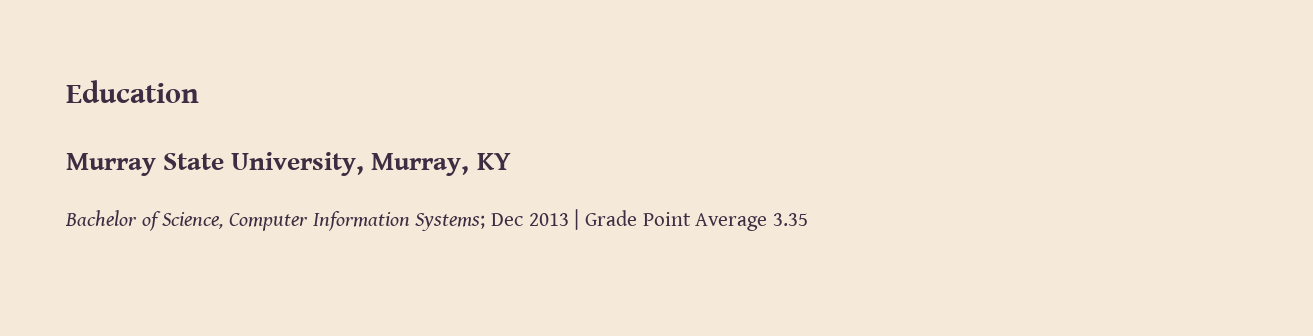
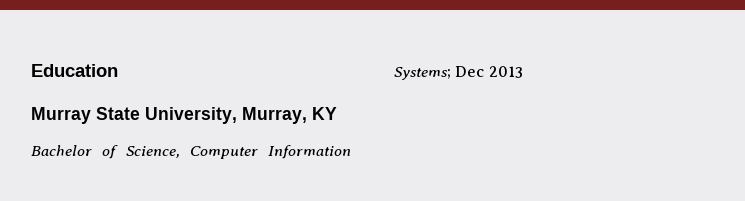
- Bachelor of Science, Computer Information Systems; Dec 2013 | Grade Point Average 3.35
+ Bachelor of Science, Computer Information Systems; Dec 2013

